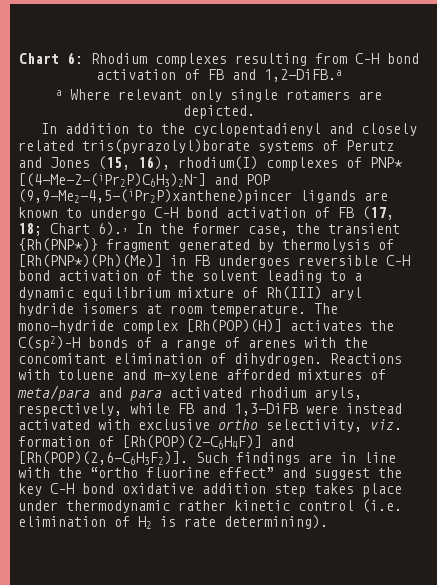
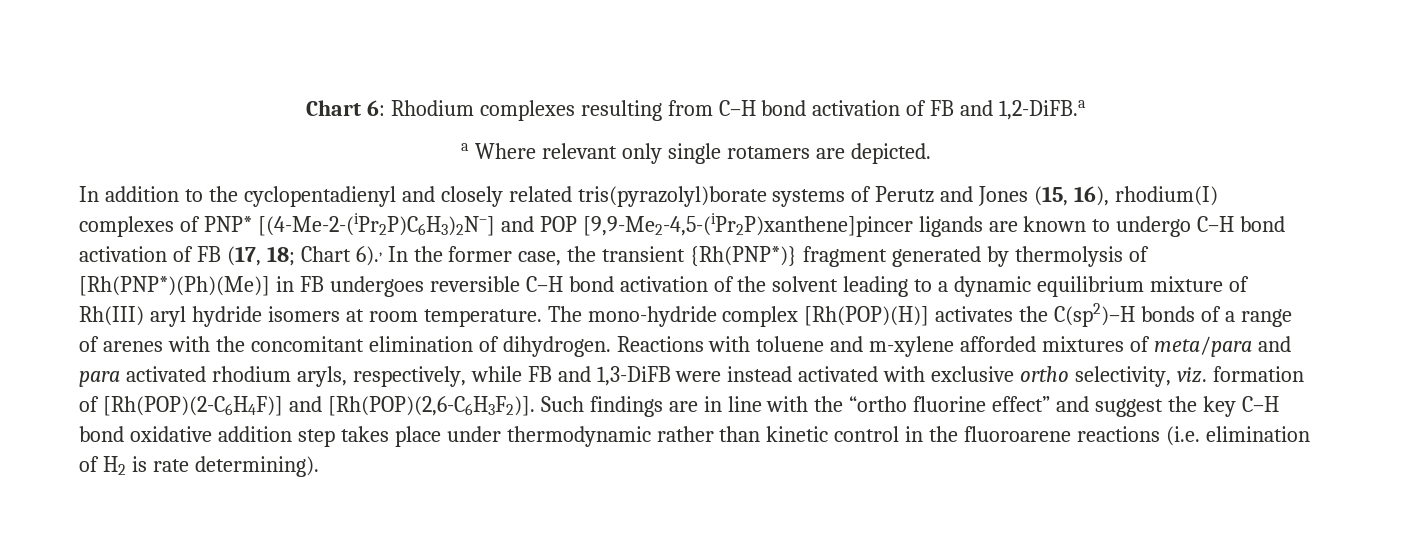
- In addition to the cyclopentadienyl and closely related tris(pyrazolyl)borate systems of Perutz and Jones (15, 16), rhodium(I) complexes of PNP* [(4-Me-2-(iPr2P)C6H3)2N–] and POP (9,9-Me2-4,5-(iPr2P)xanthene)pincer ligands are known to undergo C–H bond activation of FB (17, 18;
+ In addition to the cyclopentadienyl and closely related tris(pyrazolyl)borate systems of Perutz and Jones (15, 16), rhodium(I) complexes of PNP* [(4-Me-2-(iPr2P)C6H3)2N–] and POP [9,9-Me2-4,5-(iPr2P)xanthene]pincer ligands are known to undergo C–H bond activation of FB (17, 18;
- Such findings are in line with the “ortho fluorine effect” and suggest the key C–H bond oxidative addition step takes place under thermodynamic rather kinetic control (i.e. elimination of H2 is rate determining).
+ Such findings are in line with the “ortho fluorine effect” and suggest the key C–H bond oxidative addition step takes place under thermodynamic rather than kinetic control in the fluoroarene reactions (i.e. elimination of H2 is rate determining).

